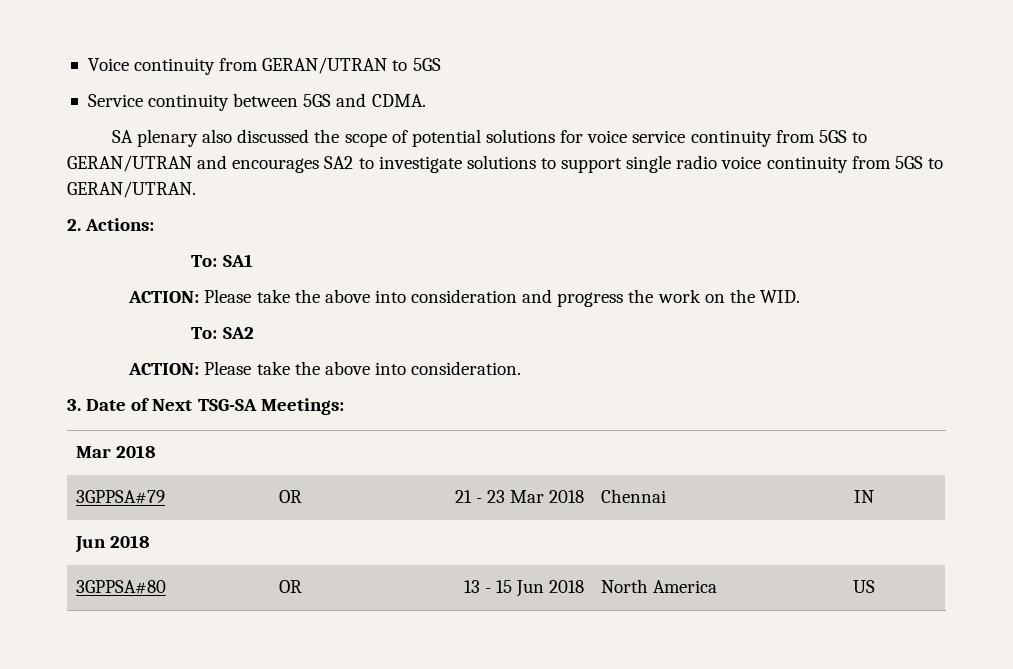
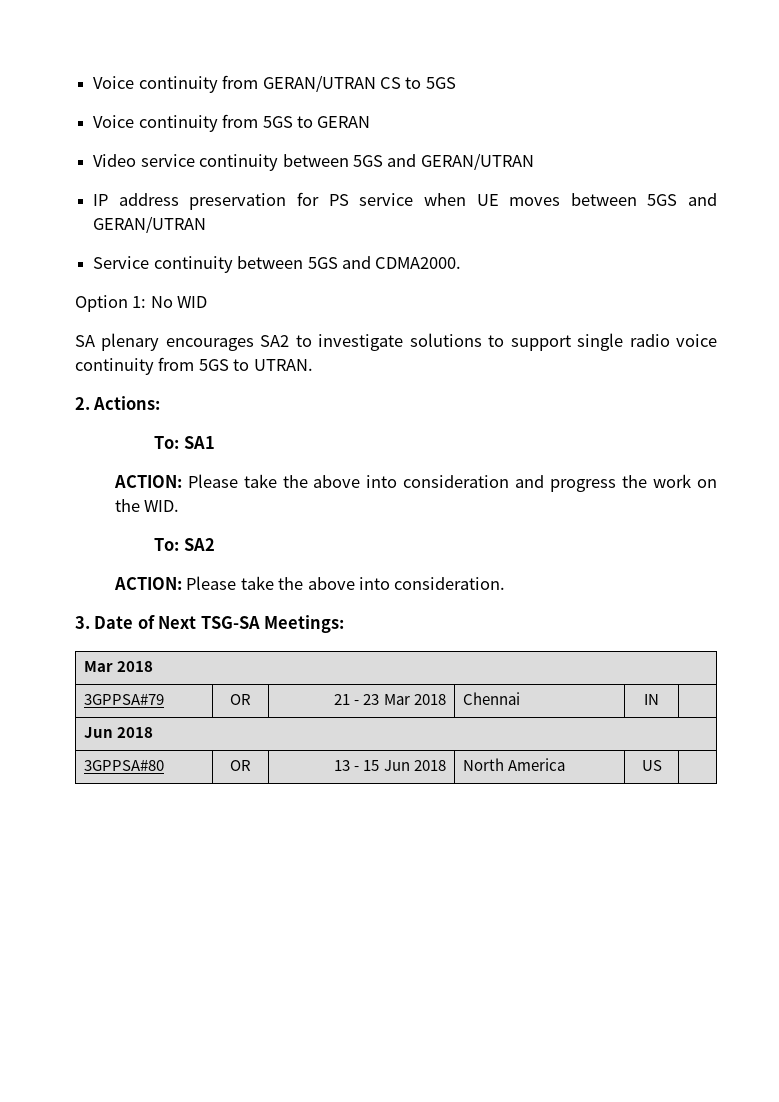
- Voice continuity from GERAN/UTRAN to 5GS
+ Voice continuity from GERAN/UTRAN CS to 5GS
+ Voice continuity from 5GS to GERAN
+ Video service continuity between 5GS and GERAN/UTRAN
+ IP address preservation for PS service when UE moves between 5GS and GERAN/UTRAN
- Service continuity between 5GS and CDMA.
- SA plenary also discussed the scope of potential solutions for voice service continuity from 5GS to GERAN/UTRAN and encourages SA2 to investigate solutions to support single radio voice continuity from 5GS to GERAN/UTRAN.
+ Service continuity between 5GS and CDMA2000.
+ Option 1: No WID
+ SA plenary encourages SA2 to investigate solutions to support single radio voice continuity from 5GS to UTRAN.

